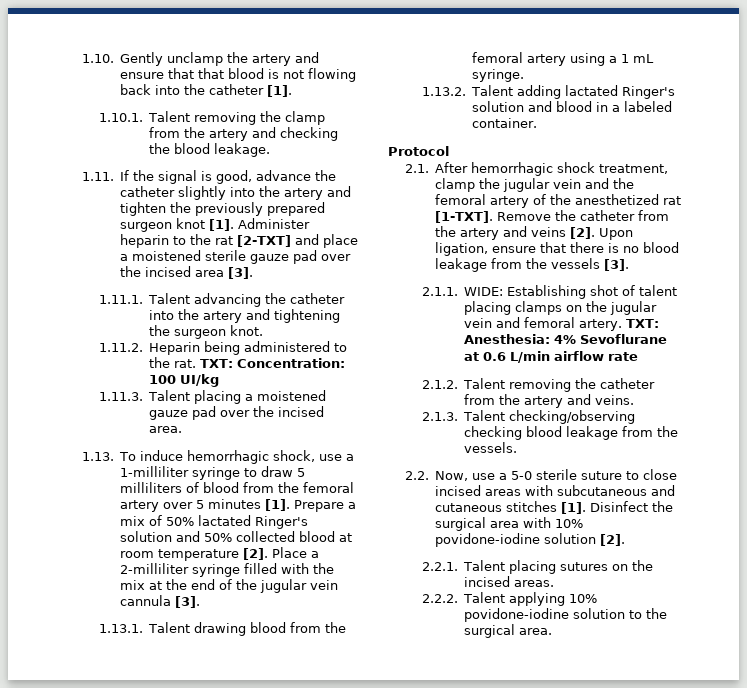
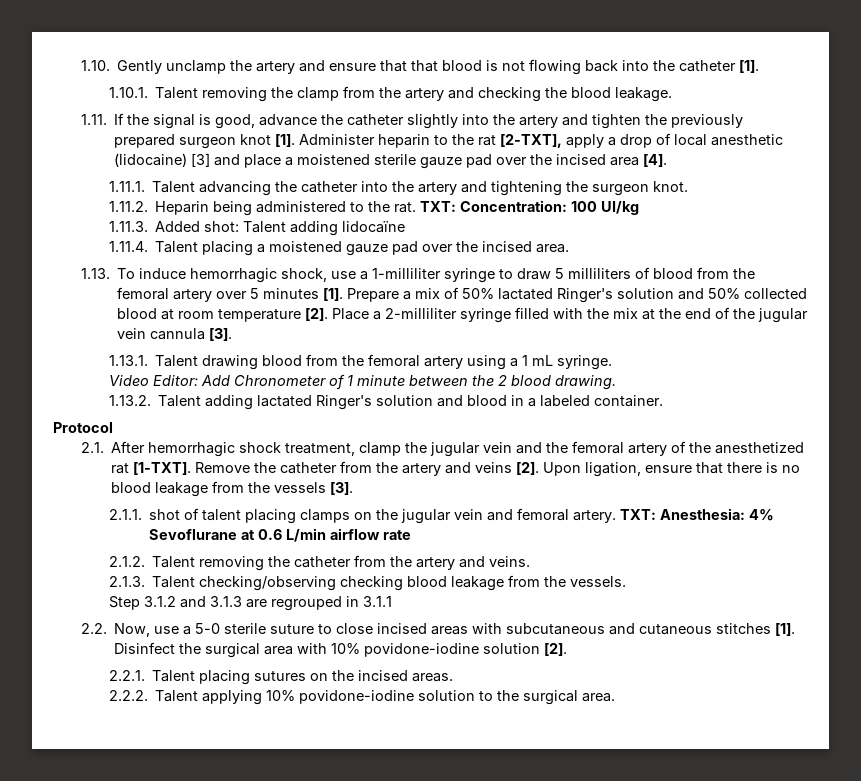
- Administer heparin to the rat [2-TXT] and place a moistened sterile gauze pad over the incised area [3].
+ Administer heparin to the rat [2-TXT], apply a drop of local anesthetic (lidocaine) [3] and place a moistened sterile gauze pad over the incised area [4].
- 1.11.3. Talent placing a moistened gauze pad over the incised area.
+ 1.11.3. Added shot: Talent adding lidocaïne
+ 1.11.4. Talent placing a moistened gauze pad over the incised area.
+ Video Editor: Add Chronometer of 1 minute between the 2 blood drawing.
- 2.1.1. WIDE: Establishing shot of talent placing clamps on the jugular vein and femoral artery.
+ 2.1.1. shot of talent placing clamps on the jugular vein and femoral artery.
+ Step 3.1.2 and 3.1.3 are regrouped in 3.1.1

